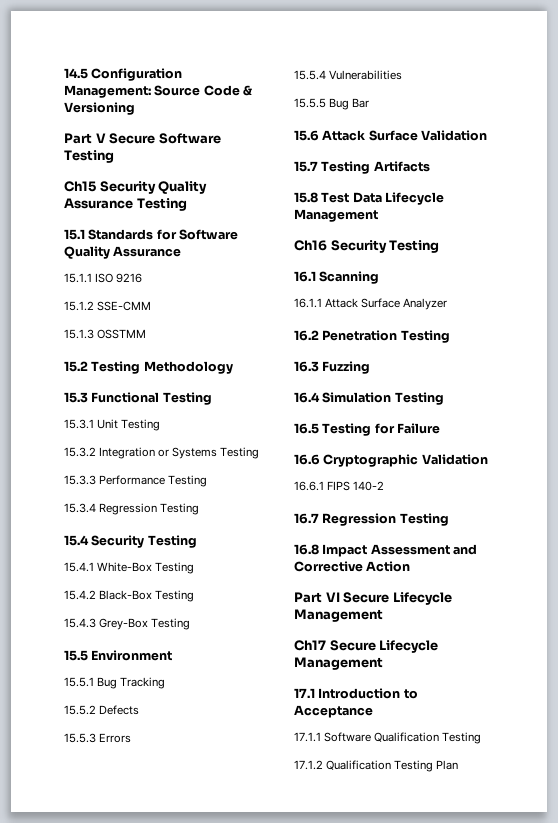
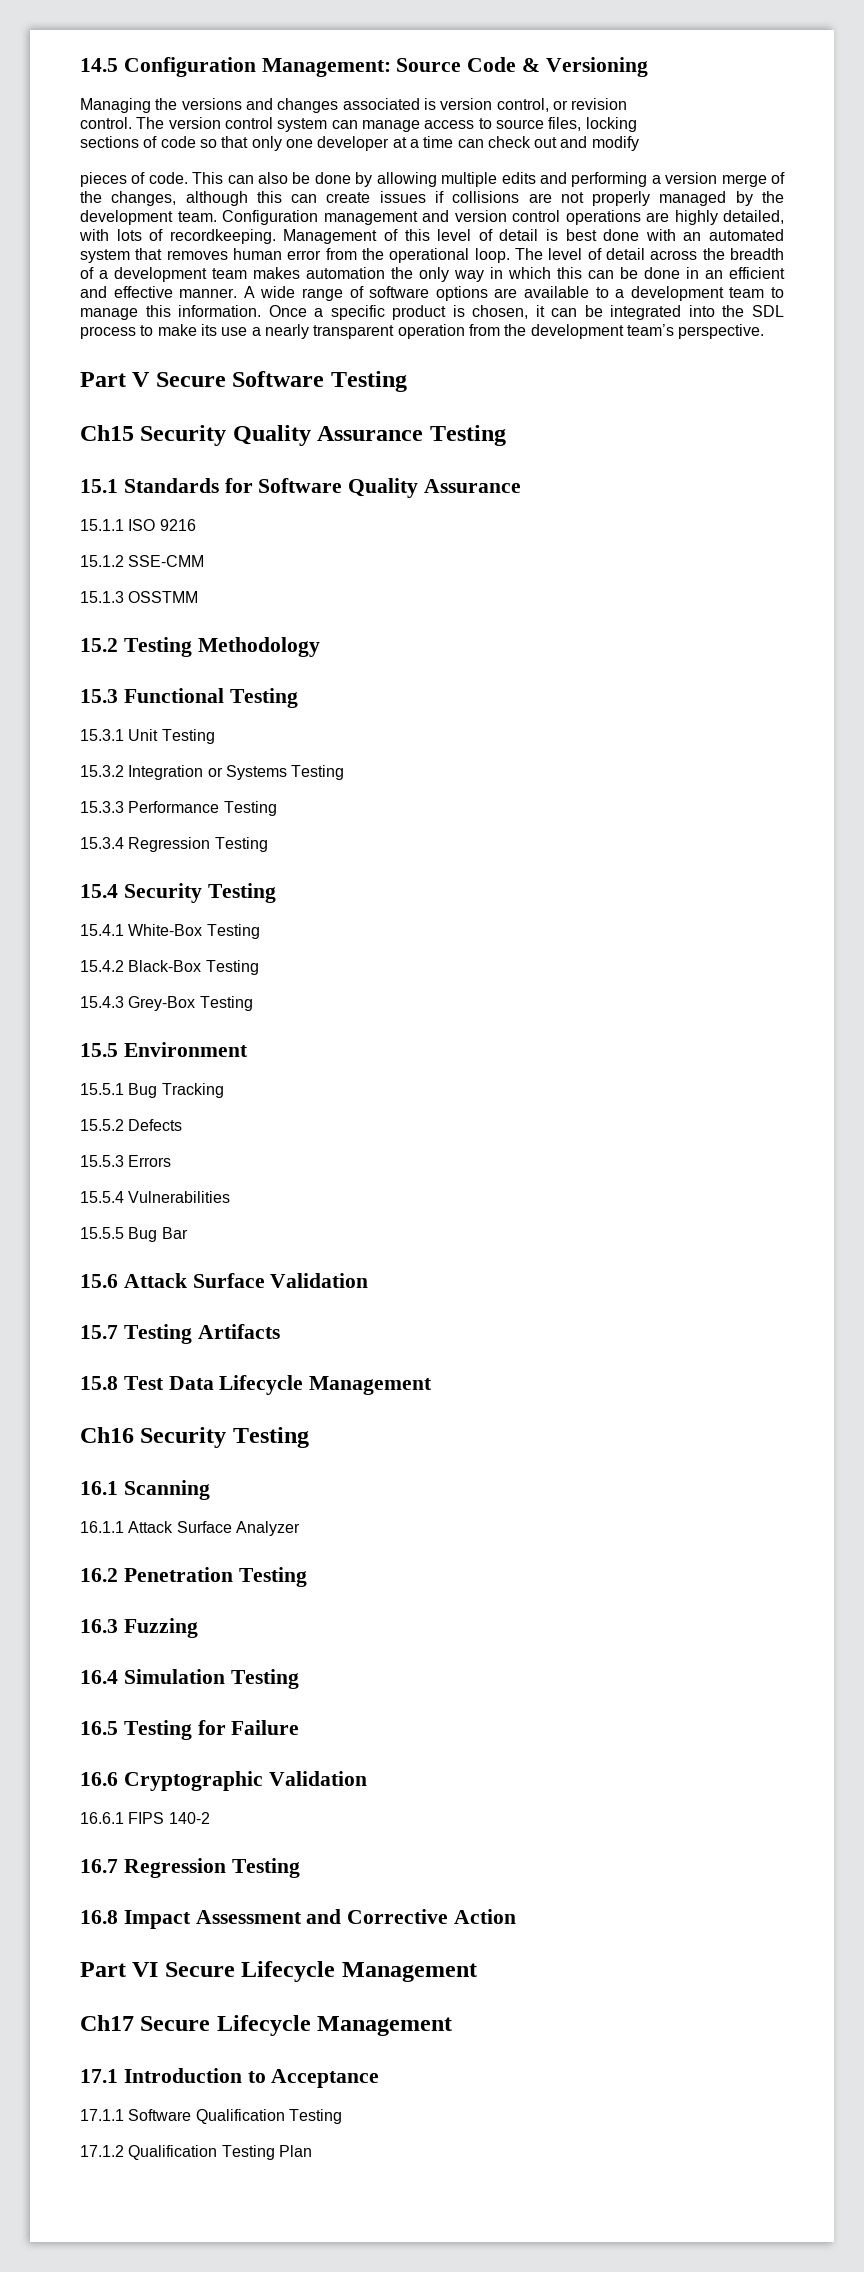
+ Managing the versions and changes associated is version control, or revision
+ control. The version control system can manage access to source files, locking
+ sections of code so that only one developer at a time can check out and modify
+ pieces of code. This can also be done by allowing multiple edits and performing a version merge of the changes, although this can create issues if collisions are not properly managed by the development team. Configuration management and version control operations are highly detailed, with lots of recordkeeping. Management of this level of detail is best done with an automated system that removes human error from the operational loop. The level of detail across the breadth of a development team makes automation the only way in which this can be done in an efficient and effective manner. A wide range of software options are available to a development team to manage this information. Once a specific product is chosen, it can be integrated into the SDL process to make its use a nearly transparent operation from the development team’s perspective.

